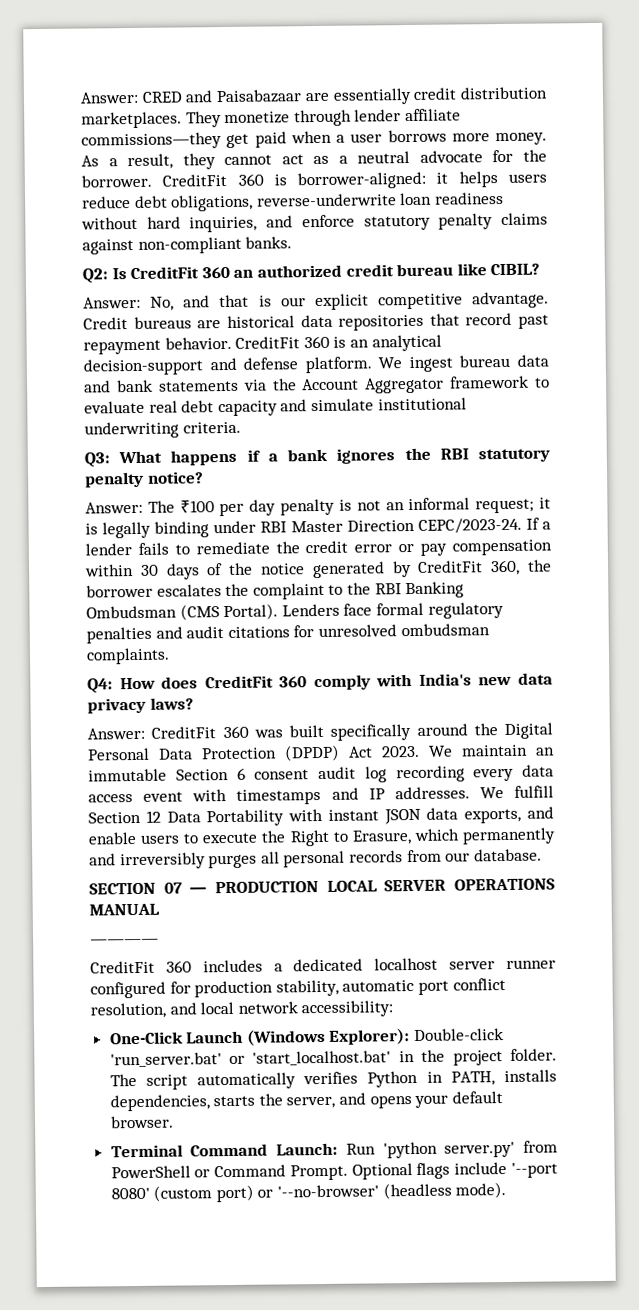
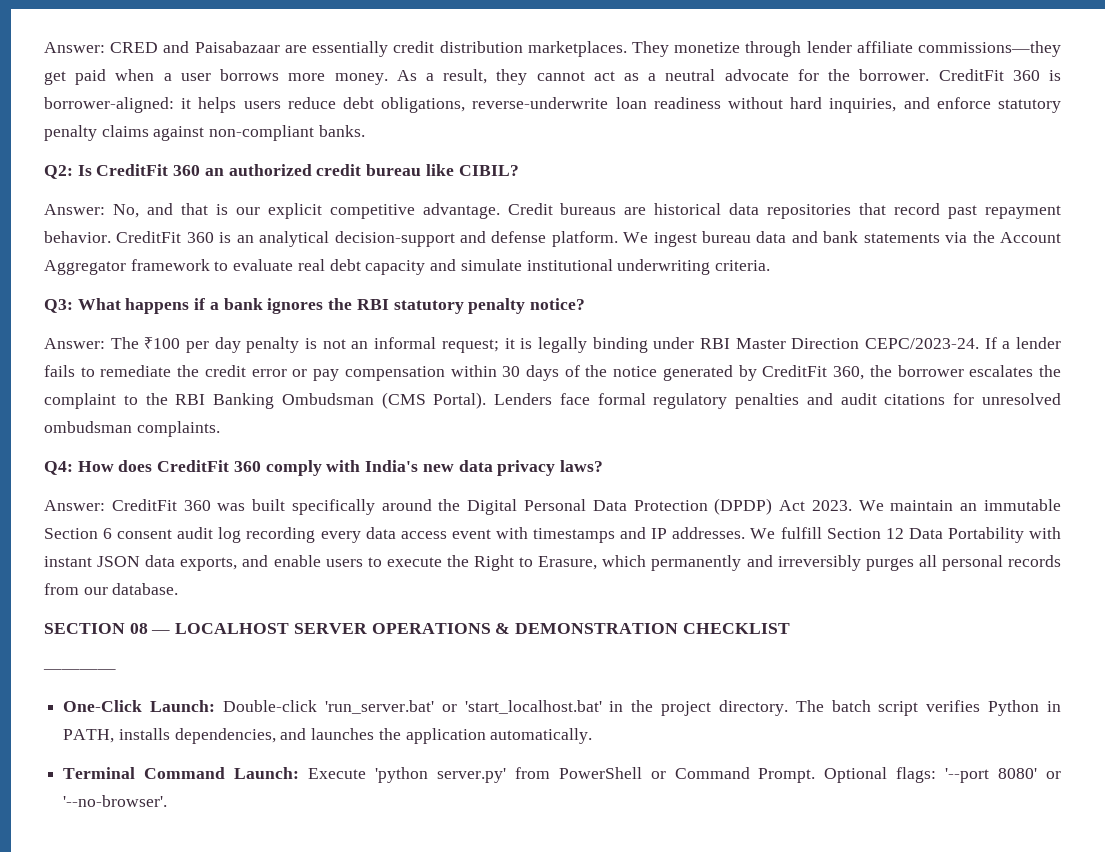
- SECTION 07 — PRODUCTION LOCAL SERVER OPERATIONS MANUAL
+ SECTION 08 — LOCALHOST SERVER OPERATIONS & DEMONSTRATION CHECKLIST
  ――――
- CreditFit 360 includes a dedicated localhost server runner configured for production stability, automatic port conflict resolution, and local network accessibility:
- One-Click Launch (Windows Explorer): Double-click 'run_server.bat' or 'start_localhost.bat' in the project folder. The script automatically verifies Python in PATH, installs dependencies, starts the server, and opens your default browser.
+ One-Click Launch: Double-click 'run_server.bat' or 'start_localhost.bat' in the project directory. The batch script verifies Python in PATH, installs dependencies, and launches the application automatically.
- Terminal Command Launch: Run 'python server.py' from PowerShell or Command Prompt.
+ Terminal Command Launch: Execute 'python server.py' from PowerShell or Command Prompt.
- Optional flags include '--port 8080' (custom port) or '--no-browser' (headless mode).
+ Optional flags: '--port 8080' or '--no-browser'.

